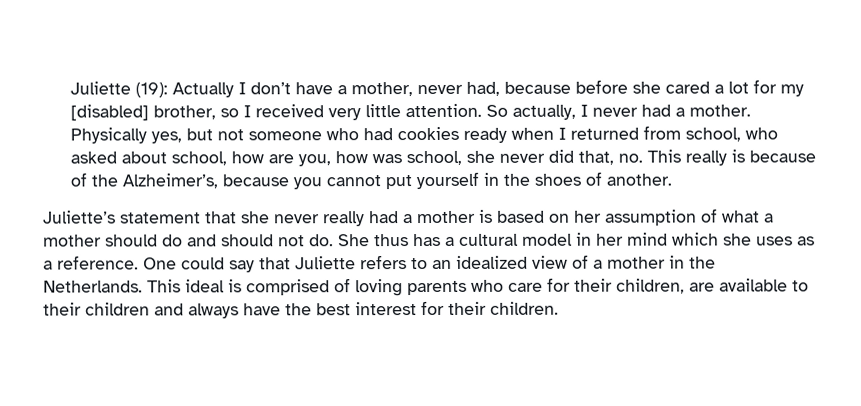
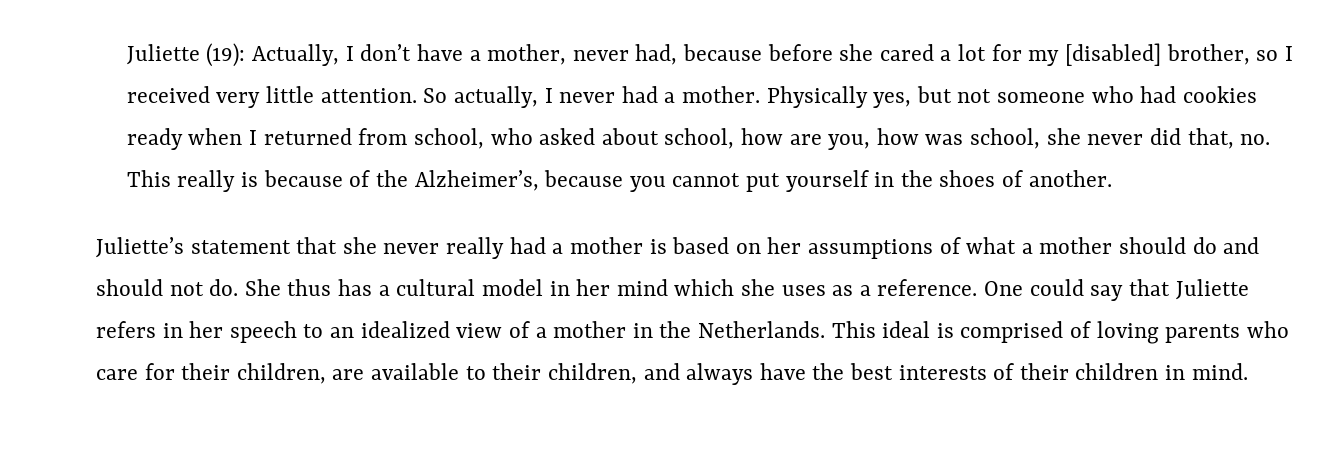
- Juliette (19): Actually I don’t have a mother, never had, because before she cared a lot for my [disabled] brother, so I received very little attention.
+ Juliette (19): Actually, I don’t have a mother, never had, because before she cared a lot for my [disabled] brother, so I received very little attention.
- Juliette’s statement that she never really had a mother is based on her assumption of what a mother should do and should not do.
+ Juliette’s statement that she never really had a mother is based on her assumptions of what a mother should do and should not do.
- One could say that Juliette refers to an idealized view of a mother in the Netherlands.
+ One could say that Juliette refers in her speech to an idealized view of a mother in the Netherlands.
- This ideal is comprised of loving parents who care for their children, are available to their children and always have the best interest for their children.
+ This ideal is comprised of loving parents who care for their children, are available to their children, and always have the best interests of their children in mind.

